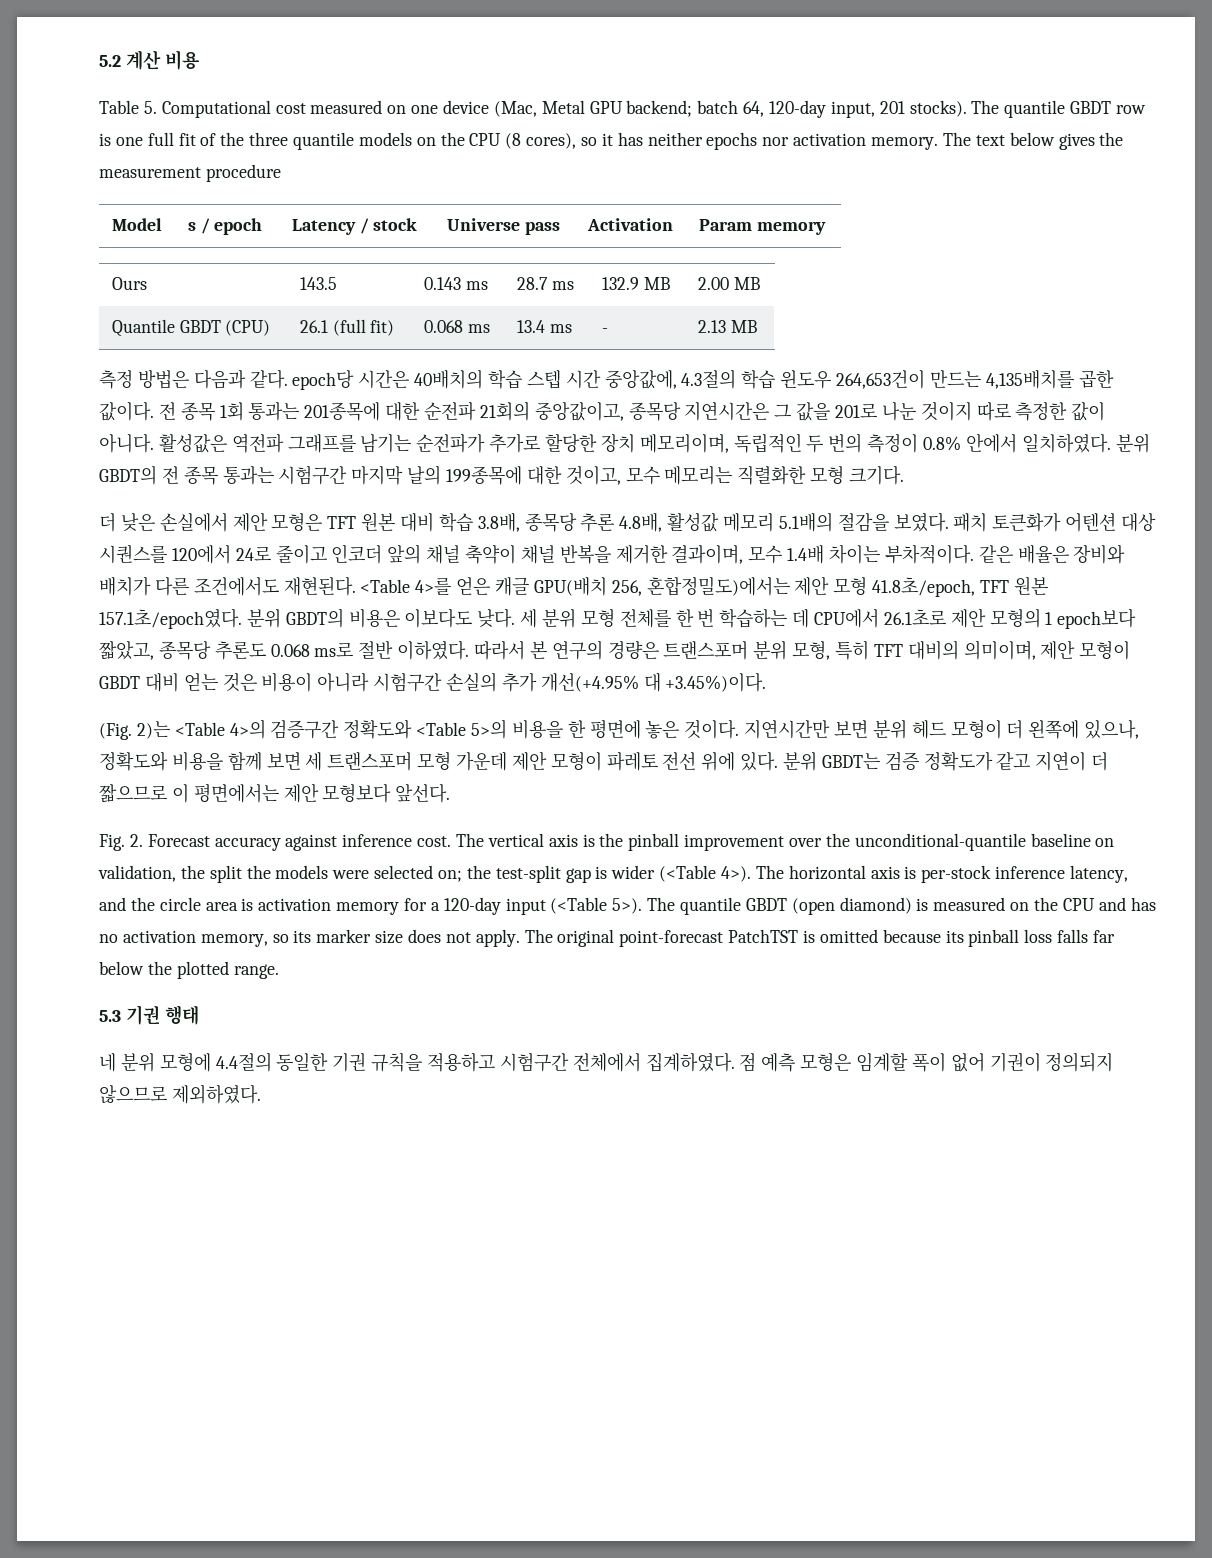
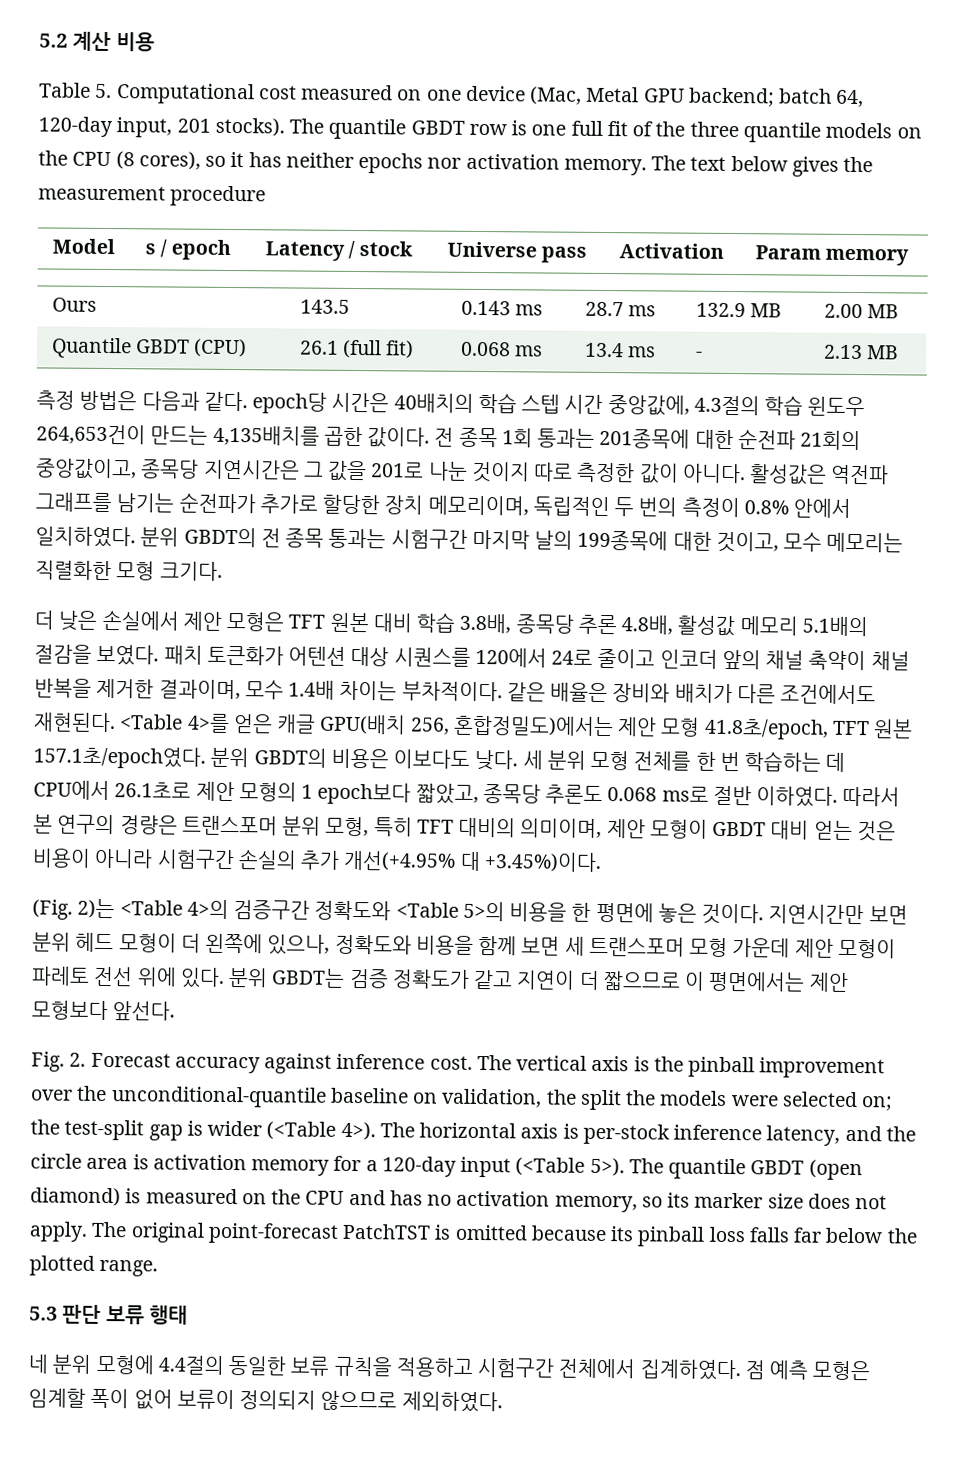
- 5.3 기권 행태
+ 5.3 판단 보류 행태
- 네 분위 모형에 4.4절의 동일한 기권 규칙을 적용하고 시험구간 전체에서 집계하였다.
+ 네 분위 모형에 4.4절의 동일한 보류 규칙을 적용하고 시험구간 전체에서 집계하였다.
- 점 예측 모형은 임계할 폭이 없어 기권이 정의되지 않으므로 제외하였다.
+ 점 예측 모형은 임계할 폭이 없어 보류이 정의되지 않으므로 제외하였다.

